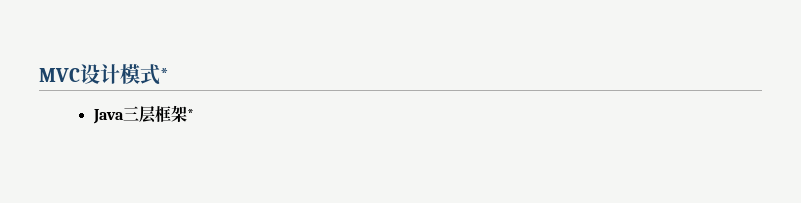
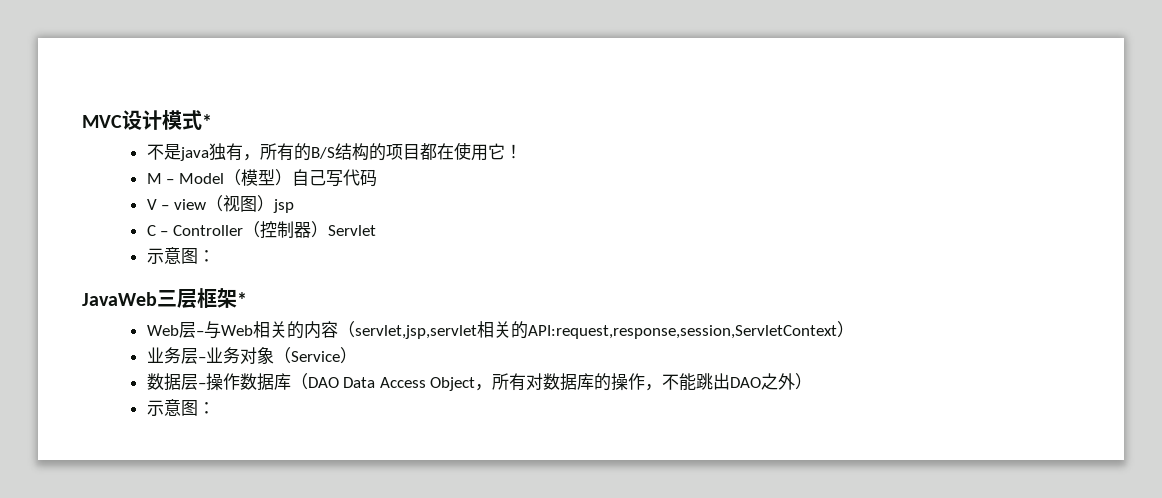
- Java三层框架*
+ 不是java独有，所有的B/S结构的项目都在使用它！
+ M – Model（模型）自己写代码
+ V – view（视图）jsp
+ C – Controller（控制器）Servlet
+ 示意图：
+ JavaWeb三层框架*
+ Web层–与Web相关的内容（servlet,jsp,servlet相关的API:request,response,session,ServletContext）
+ 业务层–业务对象（Service）
+ 数据层–操作数据库（DAO Data Access Object，所有对数据库的操作，不能跳出DAO之外）
+ 示意图：

